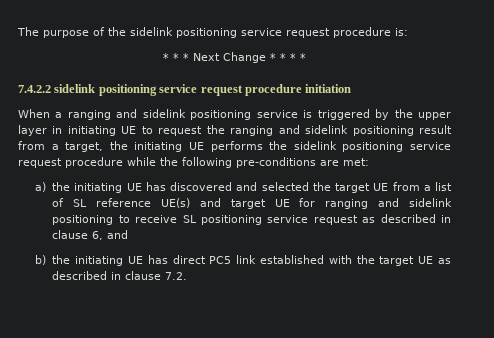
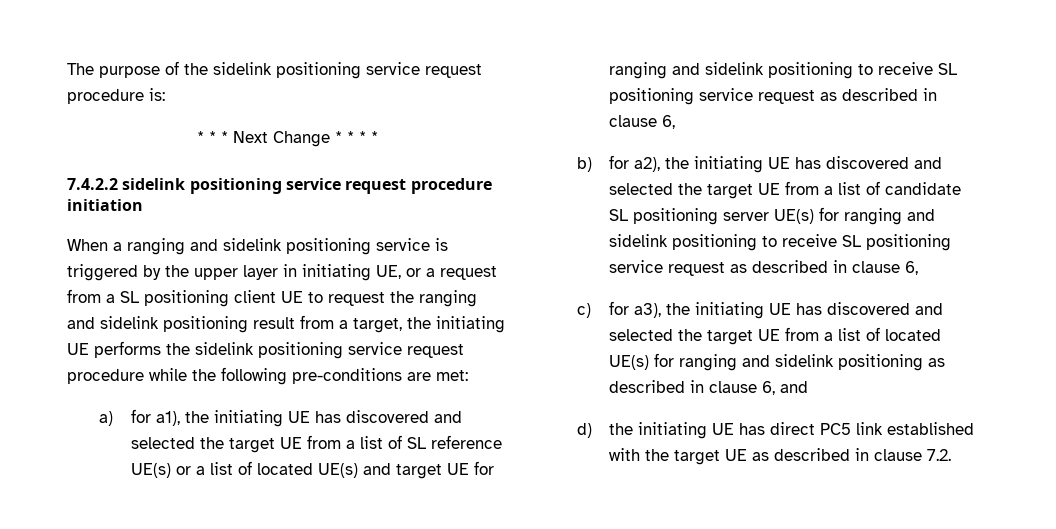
- When a ranging and sidelink positioning service is triggered by the upper layer in initiating UE to request the ranging and sidelink positioning result from a target, the initiating UE performs the sidelink positioning service request procedure while the following pre-conditions are met:
+ When a ranging and sidelink positioning service is triggered by the upper layer in initiating UE, or a request from a SL positioning client UE to request the ranging and sidelink positioning result from a target, the initiating UE performs the sidelink positioning service request procedure while the following pre-conditions are met:
- a) the initiating UE has discovered and selected the target UE from a list of SL reference UE(s) and target UE for ranging and sidelink positioning to receive SL positioning service request as described in clause 6, and
+ a) for a1), the initiating UE has discovered and selected the target UE from a list of SL reference UE(s) or a list of located UE(s) and target UE for ranging and sidelink positioning to receive SL positioning service request as described in clause 6,
+ b) for a2), the initiating UE has discovered and selected the target UE from a list of candidate SL positioning server UE(s) for ranging and sidelink positioning to receive SL positioning service request as described in clause 6,
+ c) for a3), the initiating UE has discovered and selected the target UE from a list of located UE(s) for ranging and sidelink positioning as described in clause 6, and
- b) the initiating UE has direct PC5 link established with the target UE as described in clause 7.2.
+ d) the initiating UE has direct PC5 link established with the target UE as described in clause 7.2.

